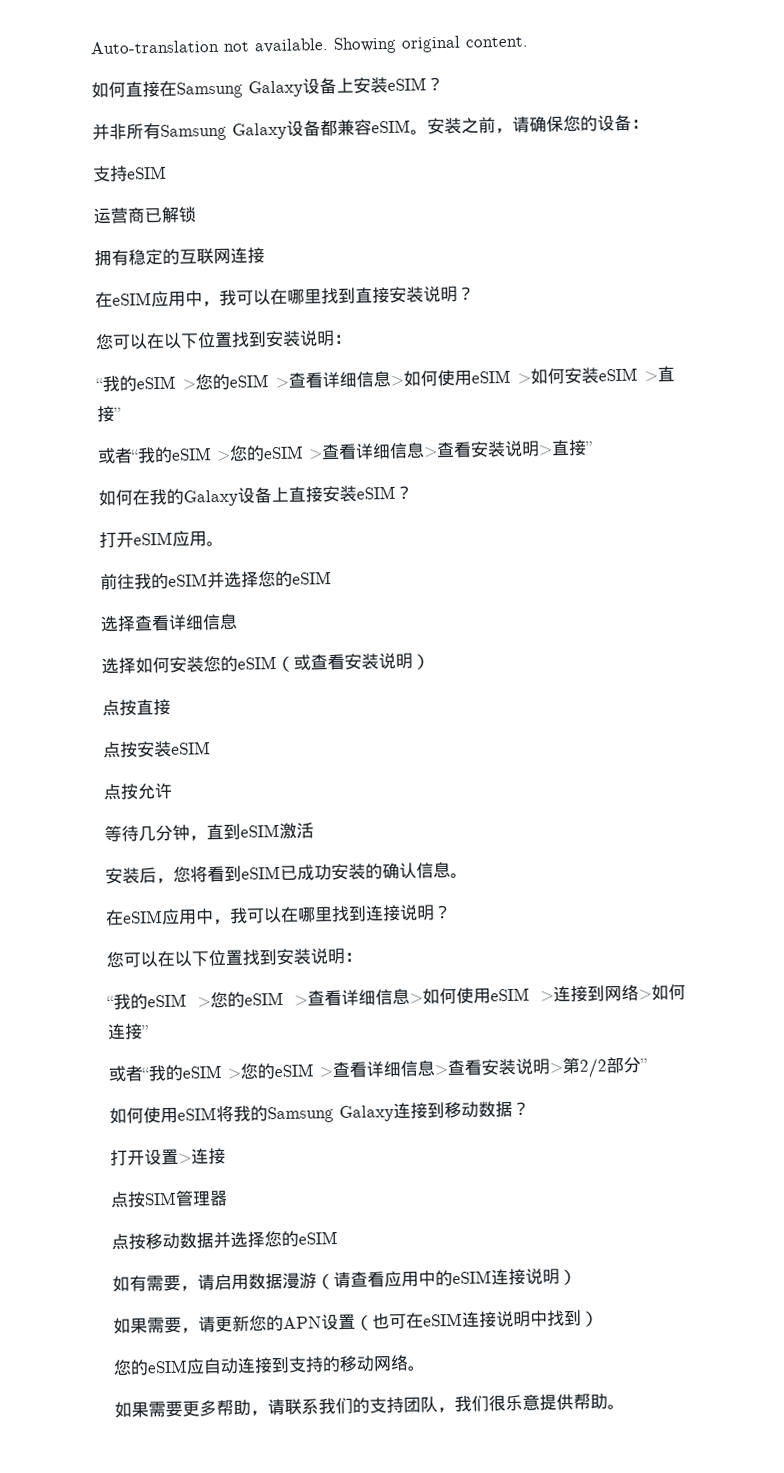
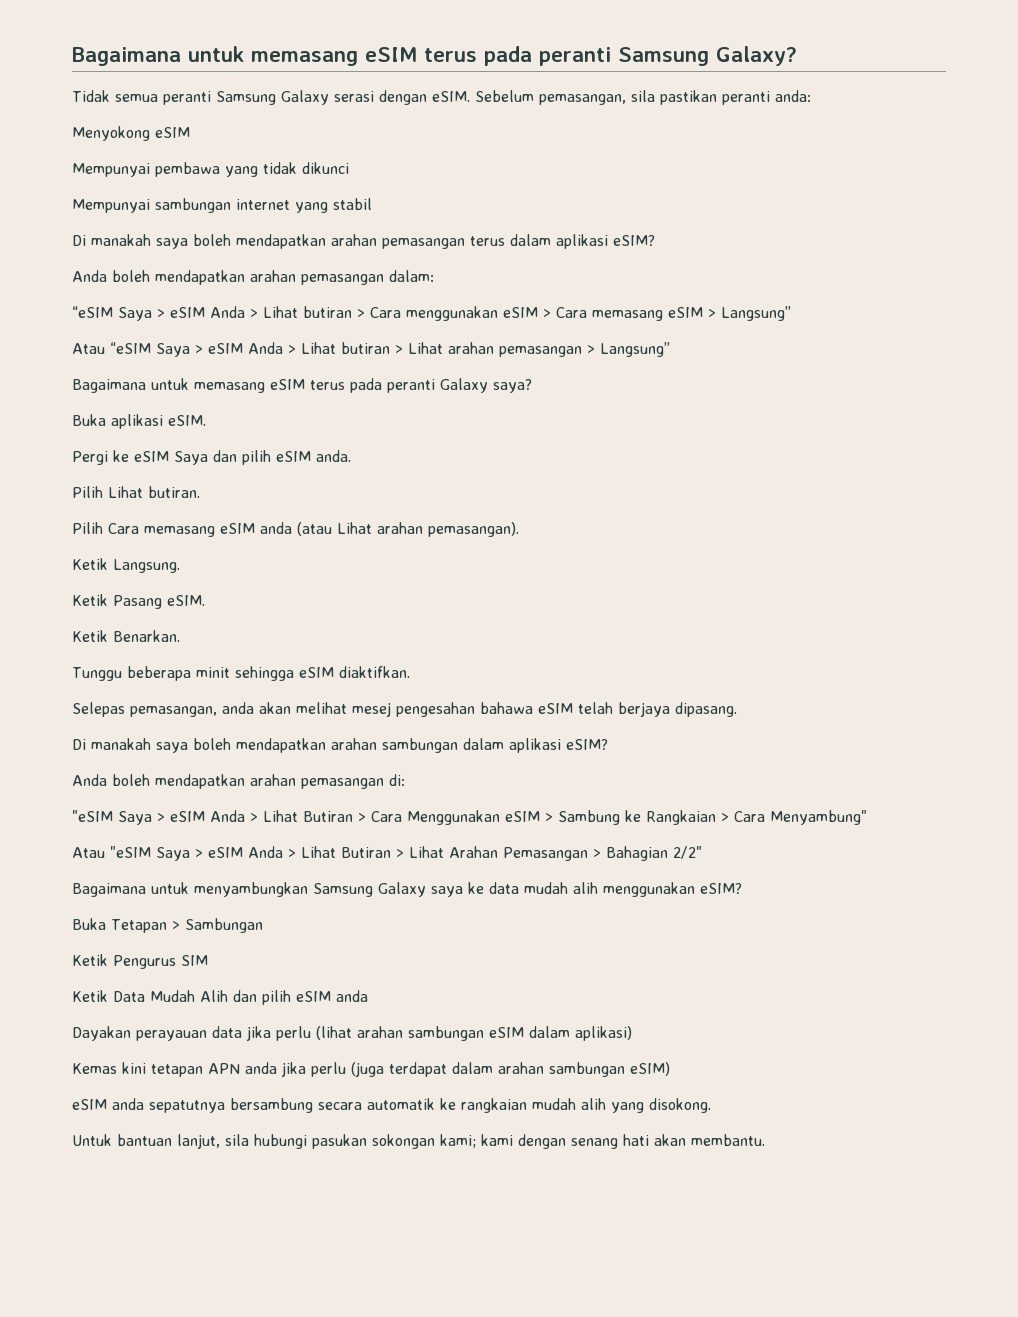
- Auto-translation not available. Showing original content.
- 如何直接在Samsung Galaxy设备上安装eSIM？
- 并非所有Samsung Galaxy设备都兼容eSIM。安装之前，请确保您的设备：
- 支持eSIM
- 运营商已解锁
- 拥有稳定的互联网连接
- 在eSIM应用中，我可以在哪里找到直接安装说明？
- 您可以在以下位置找到安装说明：
- “我的eSIM >您的eSIM >查看详细信息>如何使用eSIM >如何安装eSIM >直接”
- 或者“我的eSIM >您的eSIM >查看详细信息>查看安装说明>直接”
- 如何在我的Galaxy设备上直接安装eSIM？
- 打开eSIM应用。
- 前往我的eSIM并选择您的eSIM
- 选择查看详细信息
- 选择如何安装您的eSIM（或查看安装说明）
- 点按直接
- 点按安装eSIM
- 点按允许
- 等待几分钟，直到eSIM激活
- 安装后，您将看到eSIM已成功安装的确认信息。
- 在eSIM应用中，我可以在哪里找到连接说明？
- 您可以在以下位置找到安装说明：
- “我的eSIM >您的eSIM >查看详细信息>如何使用eSIM >连接到网络>如何连接”
- 或者“我的eSIM >您的eSIM >查看详细信息>查看安装说明>第2/2部分”
- 如何使用eSIM将我的Samsung Galaxy连接到移动数据？
- 打开设置>连接
- 点按SIM管理器
- 点按移动数据并选择您的eSIM
- 如有需要，请启用数据漫游（请查看应用中的eSIM连接说明）
- 如果需要，请更新您的APN设置（也可在eSIM连接说明中找到）
- 您的eSIM应自动连接到支持的移动网络。
- 如果需要更多帮助，请联系我们的支持团队，我们很乐意提供帮助。
+ Bagaimana untuk memasang eSIM terus pada peranti Samsung Galaxy?
+ Tidak semua peranti Samsung Galaxy serasi dengan eSIM. Sebelum pemasangan, sila pastikan peranti anda:
+ Menyokong eSIM
+ Mempunyai pembawa yang tidak dikunci
+ Mempunyai sambungan internet yang stabil
+ Di manakah saya boleh mendapatkan arahan pemasangan terus dalam aplikasi eSIM?
+ Anda boleh mendapatkan arahan pemasangan dalam:
+ “eSIM Saya > eSIM Anda > Lihat butiran > Cara menggunakan eSIM > Cara memasang eSIM > Langsung”
+ Atau “eSIM Saya > eSIM Anda > Lihat butiran > Lihat arahan pemasangan > Langsung”
+ Bagaimana untuk memasang eSIM terus pada peranti Galaxy saya?
+ Buka aplikasi eSIM.
+ Pergi ke eSIM Saya dan pilih eSIM anda.
+ Pilih Lihat butiran.
+ Pilih Cara memasang eSIM anda (atau Lihat arahan pemasangan).
+ Ketik Langsung.
+ Ketik Pasang eSIM.
+ Ketik Benarkan.
+ Tunggu beberapa minit sehingga eSIM diaktifkan.
+ Selepas pemasangan, anda akan melihat mesej pengesahan bahawa eSIM telah berjaya dipasang.
+ Di manakah saya boleh mendapatkan arahan sambungan dalam aplikasi eSIM?
+ Anda boleh mendapatkan arahan pemasangan di:
+ "eSIM Saya > eSIM Anda > Lihat Butiran > Cara Menggunakan eSIM > Sambung ke Rangkaian > Cara Menyambung"
+ Atau "eSIM Saya > eSIM Anda > Lihat Butiran > Lihat Arahan Pemasangan > Bahagian 2/2"
+ Bagaimana untuk menyambungkan Samsung Galaxy saya ke data mudah alih menggunakan eSIM?
+ Buka Tetapan > Sambungan
+ Ketik Pengurus SIM
+ Ketik Data Mudah Alih dan pilih eSIM anda
+ Dayakan perayauan data jika perlu (lihat arahan sambungan eSIM dalam aplikasi)
+ Kemas kini tetapan APN anda jika perlu (juga terdapat dalam arahan sambungan eSIM)
+ eSIM anda sepatutnya bersambung secara automatik ke rangkaian mudah alih yang disokong.
+ Untuk bantuan lanjut, sila hubungi pasukan sokongan kami; kami dengan senang hati akan membantu.

